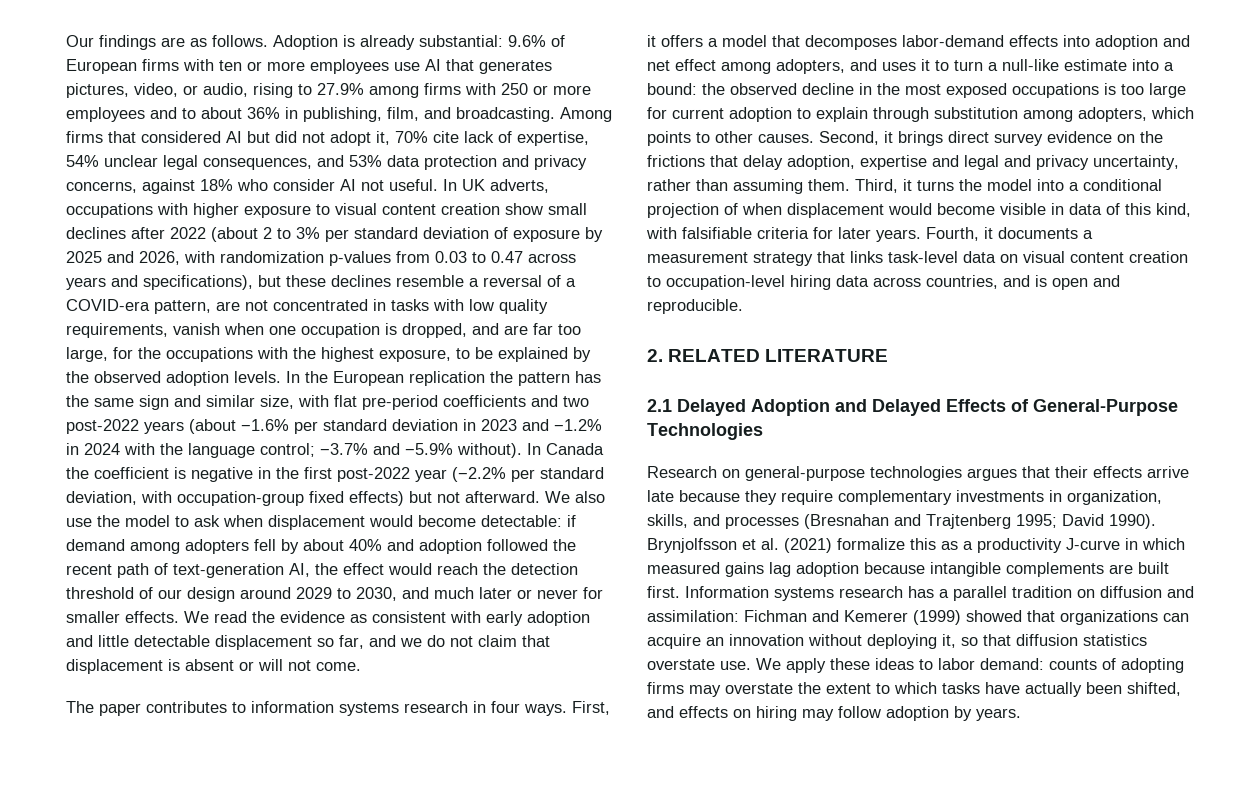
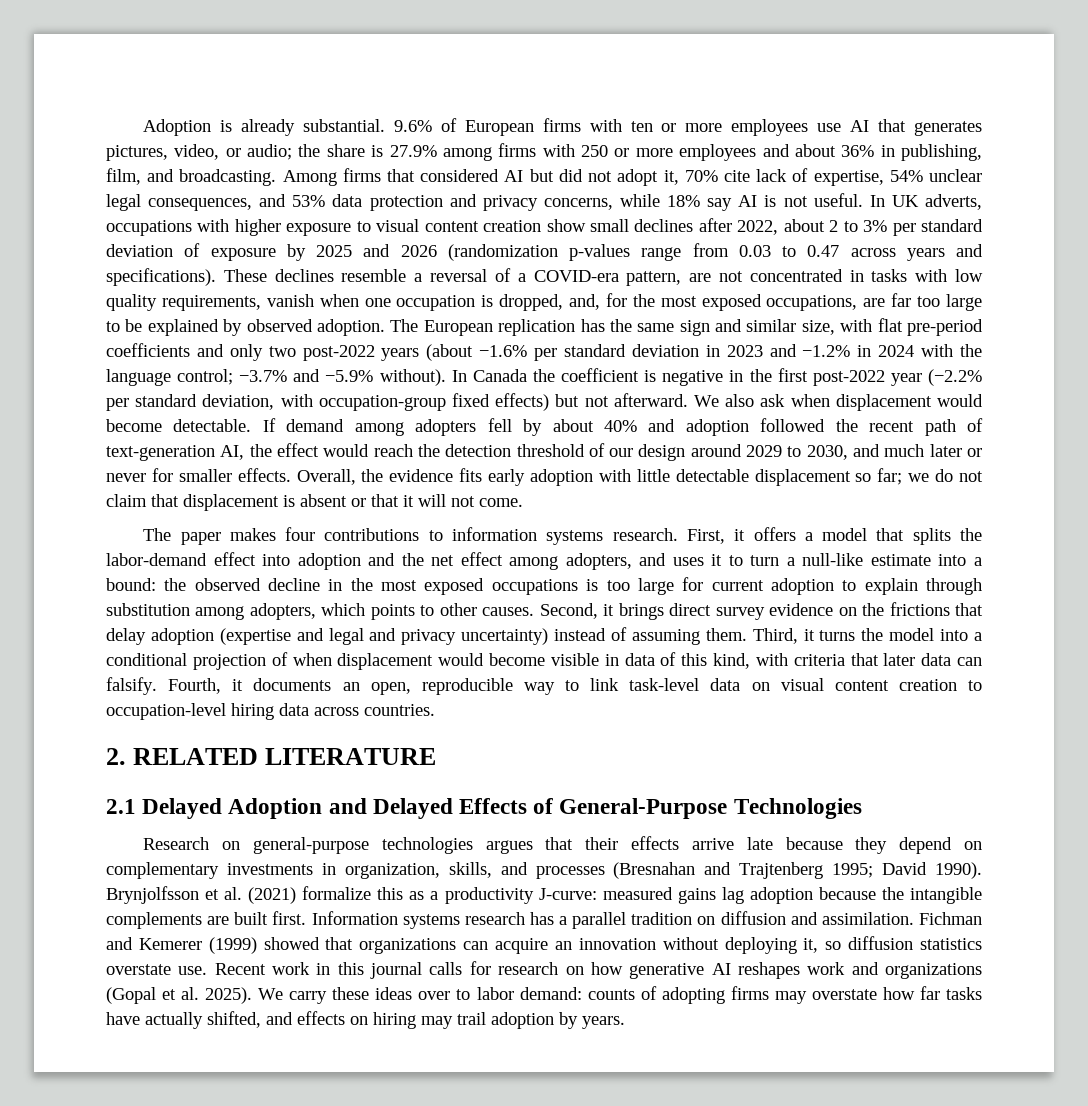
- Our findings are as follows. Adoption is already substantial: 9.6% of European firms with ten or more employees use AI that generates pictures, video, or audio, rising to 27.9% among firms with 250 or more employees and to about 36% in publishing, film, and broadcasting.
+ Adoption is already substantial. 9.6% of European firms with ten or more employees use AI that generates pictures, video, or audio; the share is 27.9% among firms with 250 or more employees and about 36% in publishing, film, and broadcasting.
- Among firms that considered AI but did not adopt it, 70% cite lack of expertise, 54% unclear legal consequences, and 53% data protection and privacy concerns, against 18% who consider AI not useful.
+ Among firms that considered AI but did not adopt it, 70% cite lack of expertise, 54% unclear legal consequences, and 53% data protection and privacy concerns, while 18% say AI is not useful.
- In UK adverts, occupations with higher exposure to visual content creation show small declines after 2022 (about 2 to 3% per standard deviation of exposure by 2025 and 2026, with randomization p-values from 0.03 to 0.47 across years and specifications), but these declines resemble a reversal of a COVID-era pattern, are not concentrated in tasks with low quality requirements, vanish when one occupation is dropped, and are far too large, for the occupations with the highest exposure, to be explained by the observed adoption levels. In the European replication the pattern has the same sign and similar size, with flat pre-period coefficients and two post-2022 years (about −1.6% per standard deviation in 2023 and −1.2% in 2024 with the language control;
+ In UK adverts, occupations with higher exposure to visual content creation show small declines after 2022, about 2 to 3% per standard deviation of exposure by 2025 and 2026 (randomization p-values range from 0.03 to 0.47 across years and specifications). These declines resemble a reversal of a COVID-era pattern, are not concentrated in tasks with low quality requirements, vanish when one occupation is dropped, and, for the most exposed occupations, are far too large to be explained by observed adoption. The European replication has the same sign and similar size, with flat pre-period coefficients and only two post-2022 years (about −1.6% per standard deviation in 2023 and −1.2% in 2024 with the language control;
- We also use the model to ask when displacement would become detectable: if demand among adopters fell by about 40% and adoption followed the recent path of text-generation AI, the effect would reach the detection threshold of our design around 2029 to 2030, and much later or never for smaller effects.
+ We also ask when displacement would become detectable. If demand among adopters fell by about 40% and adoption followed the recent path of text-generation AI, the effect would reach the detection threshold of our design around 2029 to 2030, and much later or never for smaller effects.
- We read the evidence as consistent with early adoption and little detectable displacement so far, and we do not claim that displacement is absent or will not come.
+ Overall, the evidence fits early adoption with little detectable displacement so far; we do not claim that displacement is absent or that it will not come.
- The paper contributes to information systems research in four ways.
+ The paper makes four contributions to information systems research.
- First, it offers a model that decomposes labor-demand effects into adoption and net effect among adopters, and uses it to turn a null-like estimate into a bound: the observed decline in the most exposed occupations is too large for current adoption to explain through substitution among adopters, which points to other causes.
+ First, it offers a model that splits the labor-demand effect into adoption and the net effect among adopters, and uses it to turn a null-like estimate into a bound: the observed decline in the most exposed occupations is too large for current adoption to explain through substitution among adopters, which points to other causes.
- Second, it brings direct survey evidence on the frictions that delay adoption, expertise and legal and privacy uncertainty, rather than assuming them.
+ Second, it brings direct survey evidence on the frictions that delay adoption (expertise and legal and privacy uncertainty) instead of assuming them.
- Third, it turns the model into a conditional projection of when displacement would become visible in data of this kind, with falsifiable criteria for later years. Fourth, it documents a measurement strategy that links task-level data on visual content creation to occupation-level hiring data across countries, and is open and reproducible.
+ Third, it turns the model into a conditional projection of when displacement would become visible in data of this kind, with criteria that later data can falsify. Fourth, it documents an open, reproducible way to link task-level data on visual content creation to occupation-level hiring data across countries.
- Research on general-purpose technologies argues that their effects arrive late because they require complementary investments in organization, skills, and processes (Bresnahan and Trajtenberg 1995; David 1990).
+ Research on general-purpose technologies argues that their effects arrive late because they depend on complementary investments in organization, skills, and processes (Bresnahan and Trajtenberg 1995; David 1990).
- Brynjolfsson et al. (2021) formalize this as a productivity J-curve in which measured gains lag adoption because intangible complements are built first.
+ Brynjolfsson et al. (2021) formalize this as a productivity J-curve: measured gains lag adoption because the intangible complements are built first.
- Information systems research has a parallel tradition on diffusion and assimilation: Fichman and Kemerer (1999) showed that organizations can acquire an innovation without deploying it, so that diffusion statistics overstate use.
+ Information systems research has a parallel tradition on diffusion and assimilation. Fichman and Kemerer (1999) showed that organizations can acquire an innovation without deploying it, so diffusion statistics overstate use.
- We apply these ideas to labor demand: counts of adopting firms may overstate the extent to which tasks have actually been shifted, and effects on hiring may follow adoption by years.
+ Recent work in this journal calls for research on how generative AI reshapes work and organizations (Gopal et al. 2025). We carry these ideas over to labor demand: counts of adopting firms may overstate how far tasks have actually shifted, and effects on hiring may trail adoption by years.

